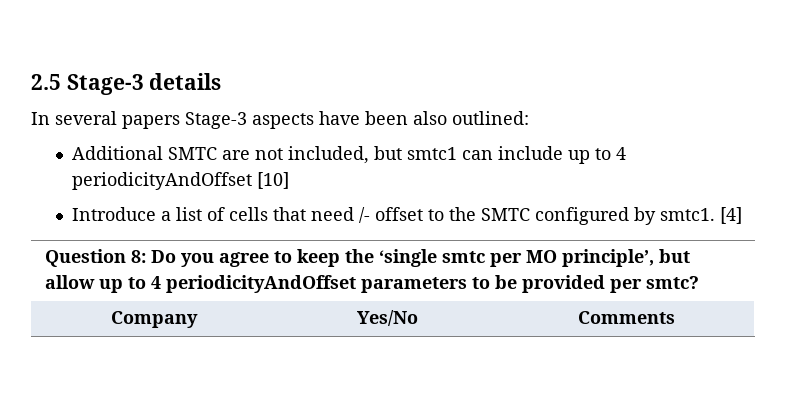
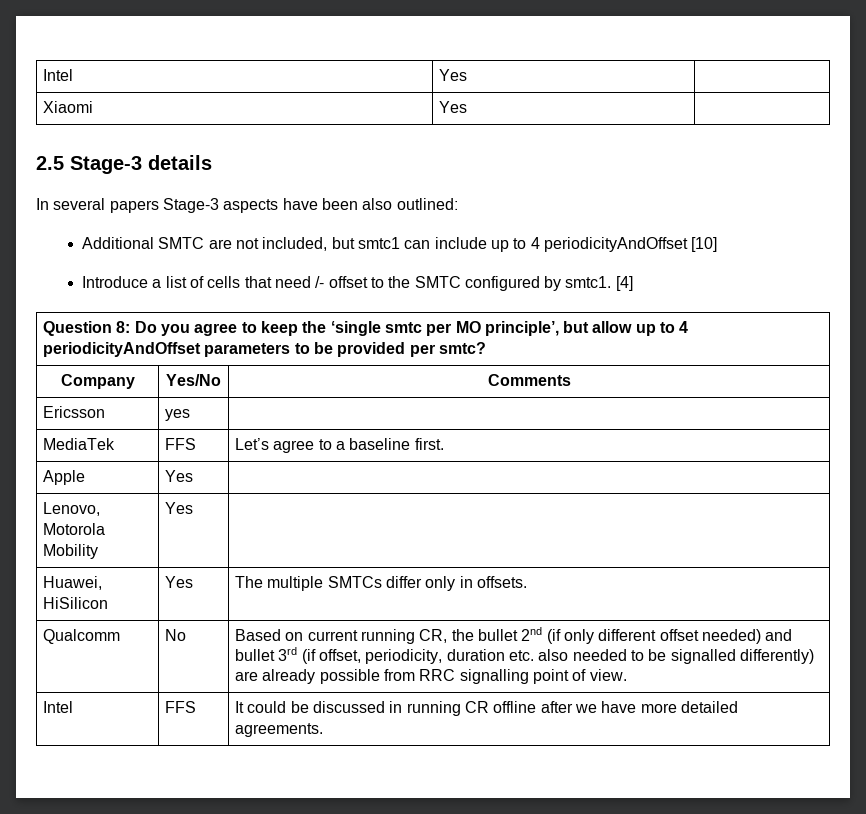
+ Intel | Yes |
+ Xiaomi | Yes |
+ Ericsson | yes |
+ MediaTek | FFS | Let’s agree to a baseline first.
+ Apple | Yes |
+ Lenovo, Motorola Mobility | Yes |
+ Huawei, HiSilicon | Yes | The multiple SMTCs differ only in offsets.
+ Qualcomm | No | Based on current running CR, the bullet 2nd (if only different offset needed) and bullet 3rd (if offset, periodicity, duration etc. also needed to be signalled differently) are already possible from RRC signalling point of view.
+ Intel | FFS | It could be discussed in running CR offline after we have more detailed agreements.

